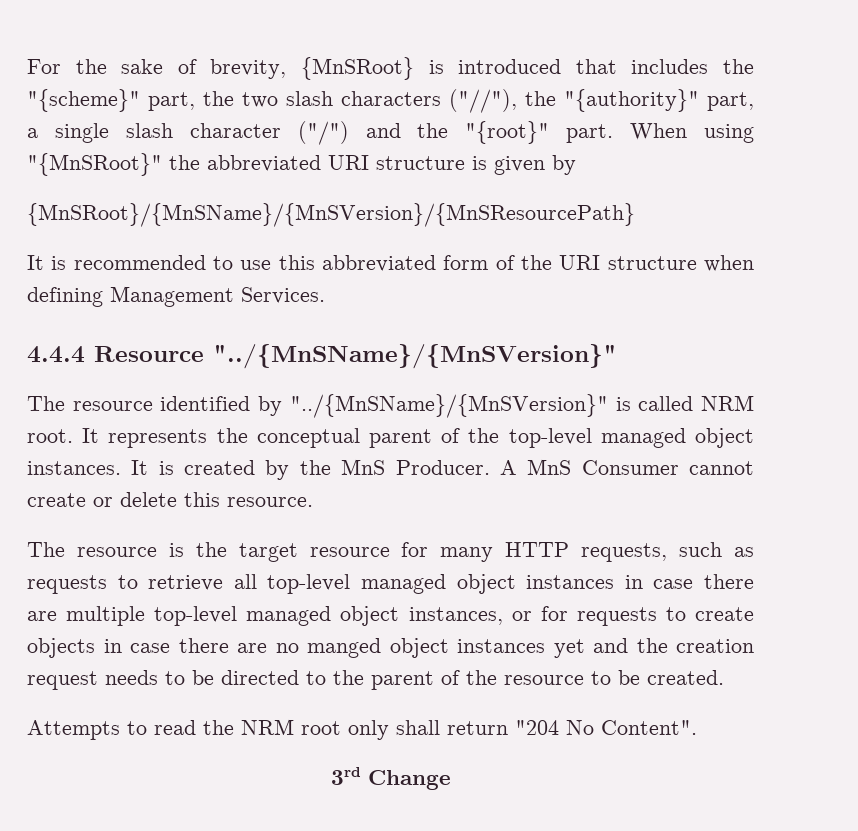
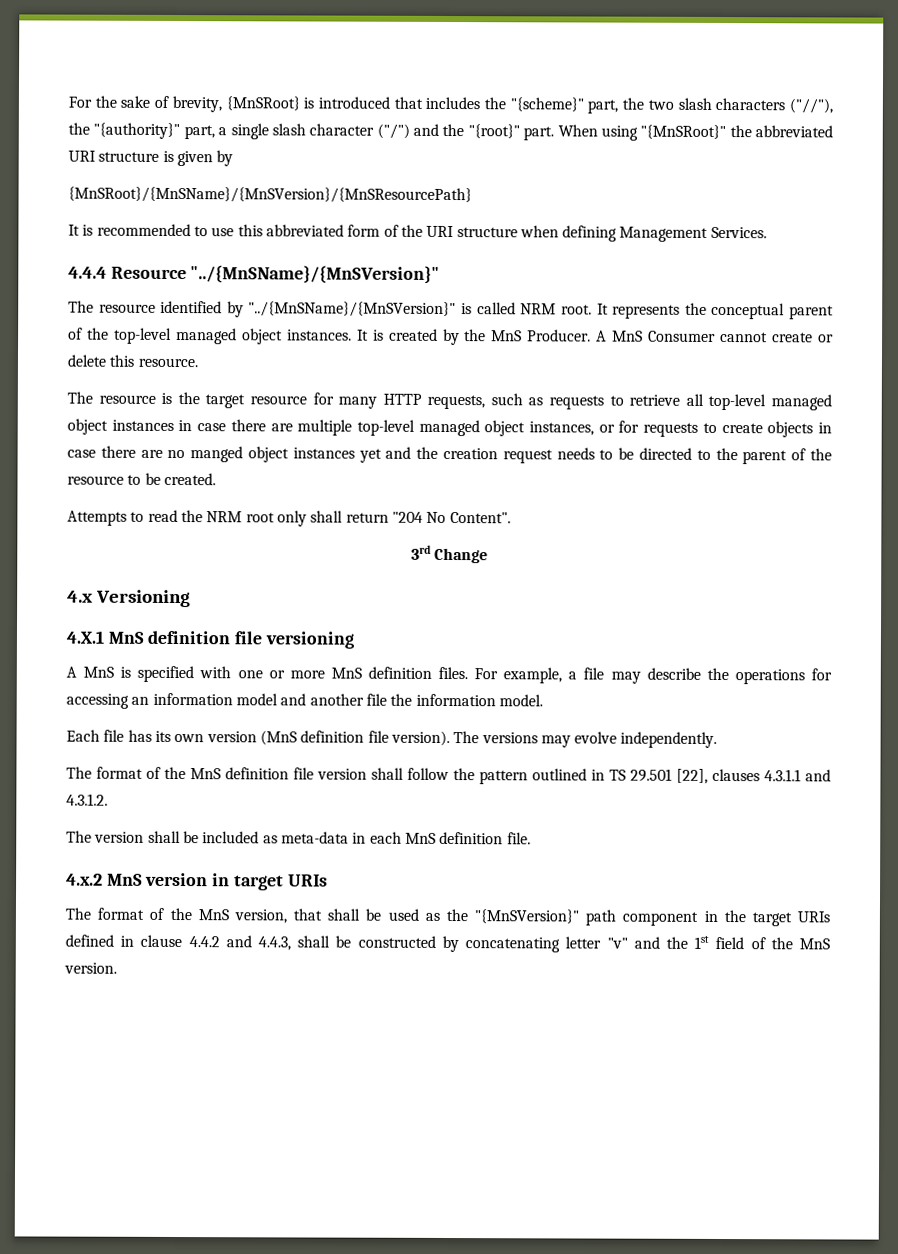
+ 4.x Versioning
+ 4.X.1 MnS definition file versioning
+ A MnS is specified with one or more MnS definition files. For example, a file may describe the operations for accessing an information model and another file the information model.
+ Each file has its own version (MnS definition file version). The versions may evolve independently.
+ The format of the MnS definition file version shall follow the pattern outlined in TS 29.501 [22], clauses 4.3.1.1 and 4.3.1.2.
+ The version shall be included as meta-data in each MnS definition file.
+ 4.x.2 MnS version in target URIs
+ The format of the MnS version, that shall be used as the "{MnSVersion}" path component in the target URIs defined in clause 4.4.2 and 4.4.3, shall be constructed by concatenating letter "v" and the 1st field of the MnS version.

